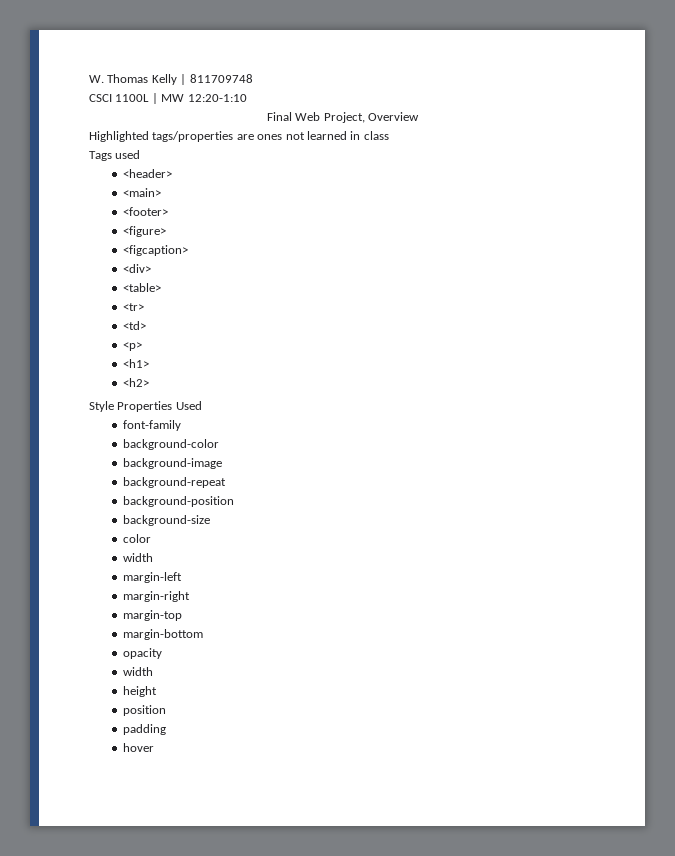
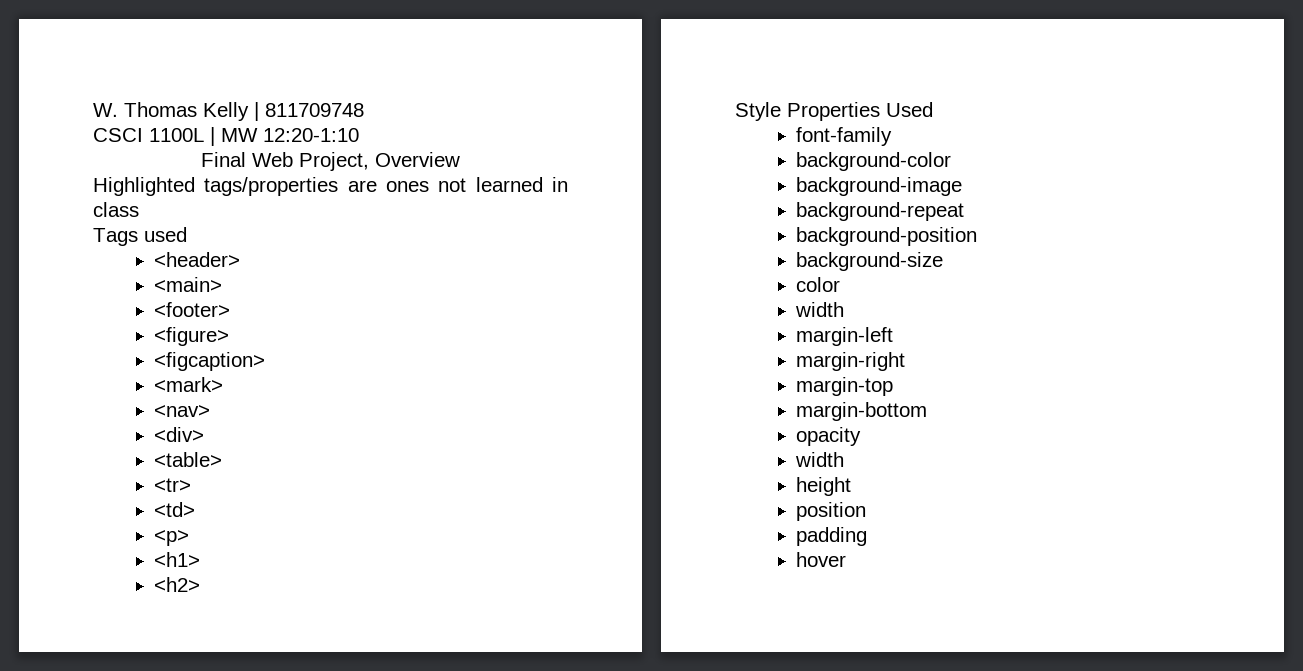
+ <mark>
+ <nav>

